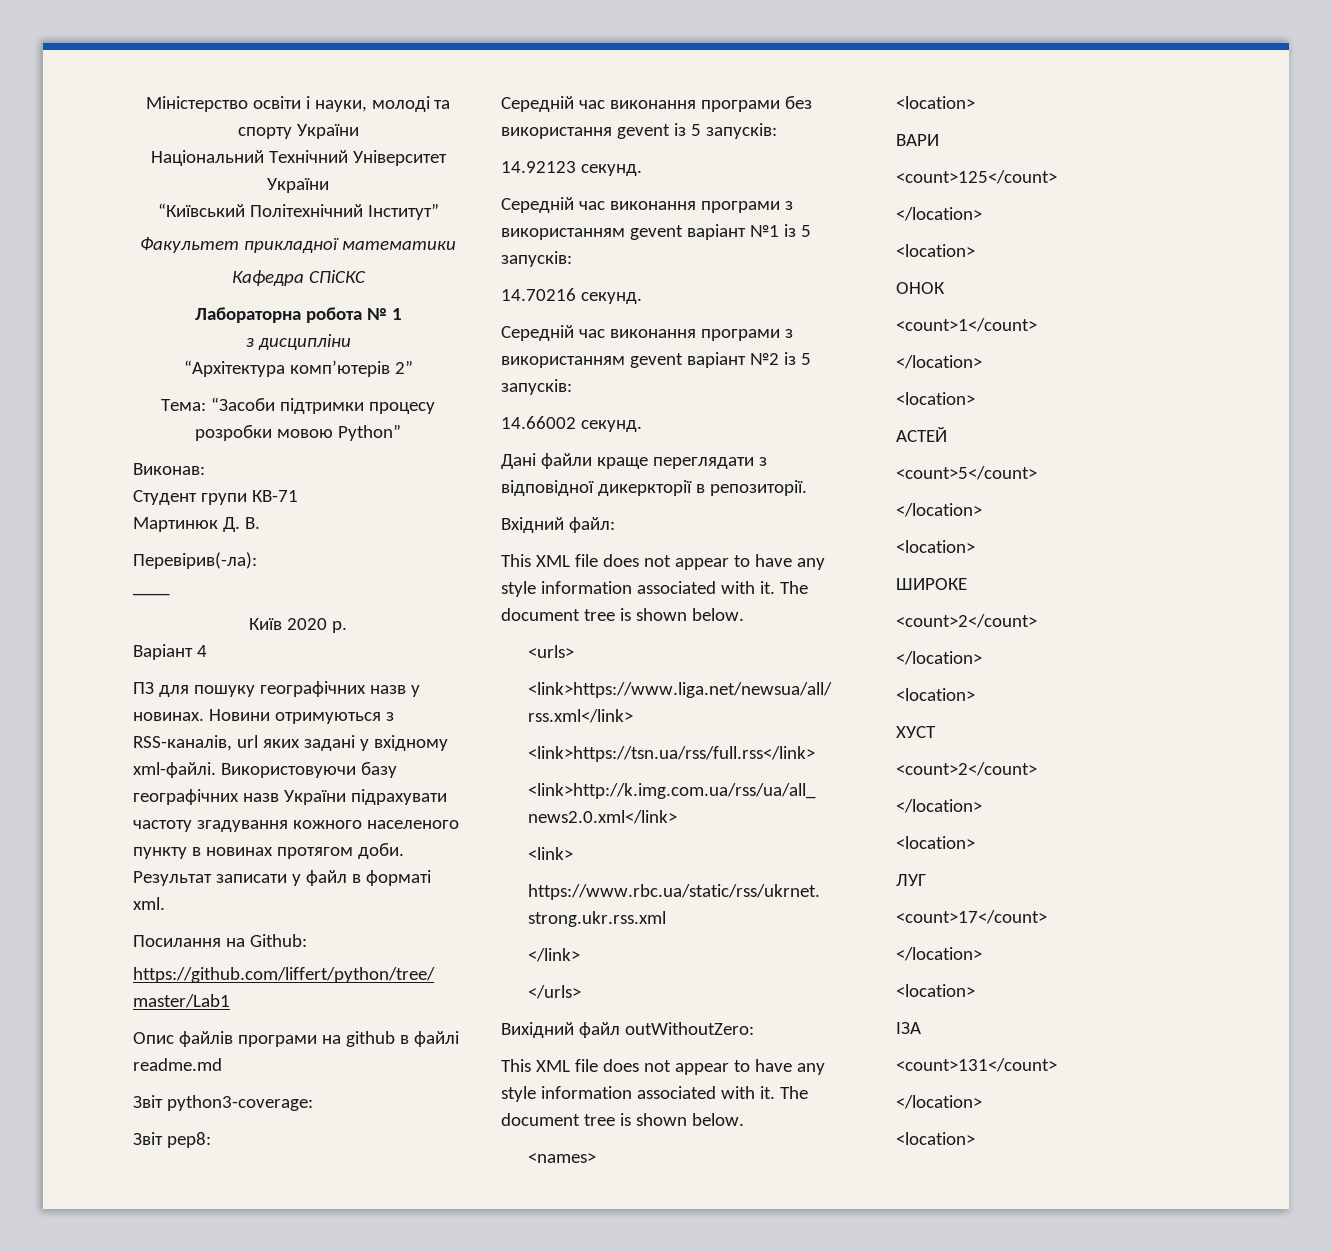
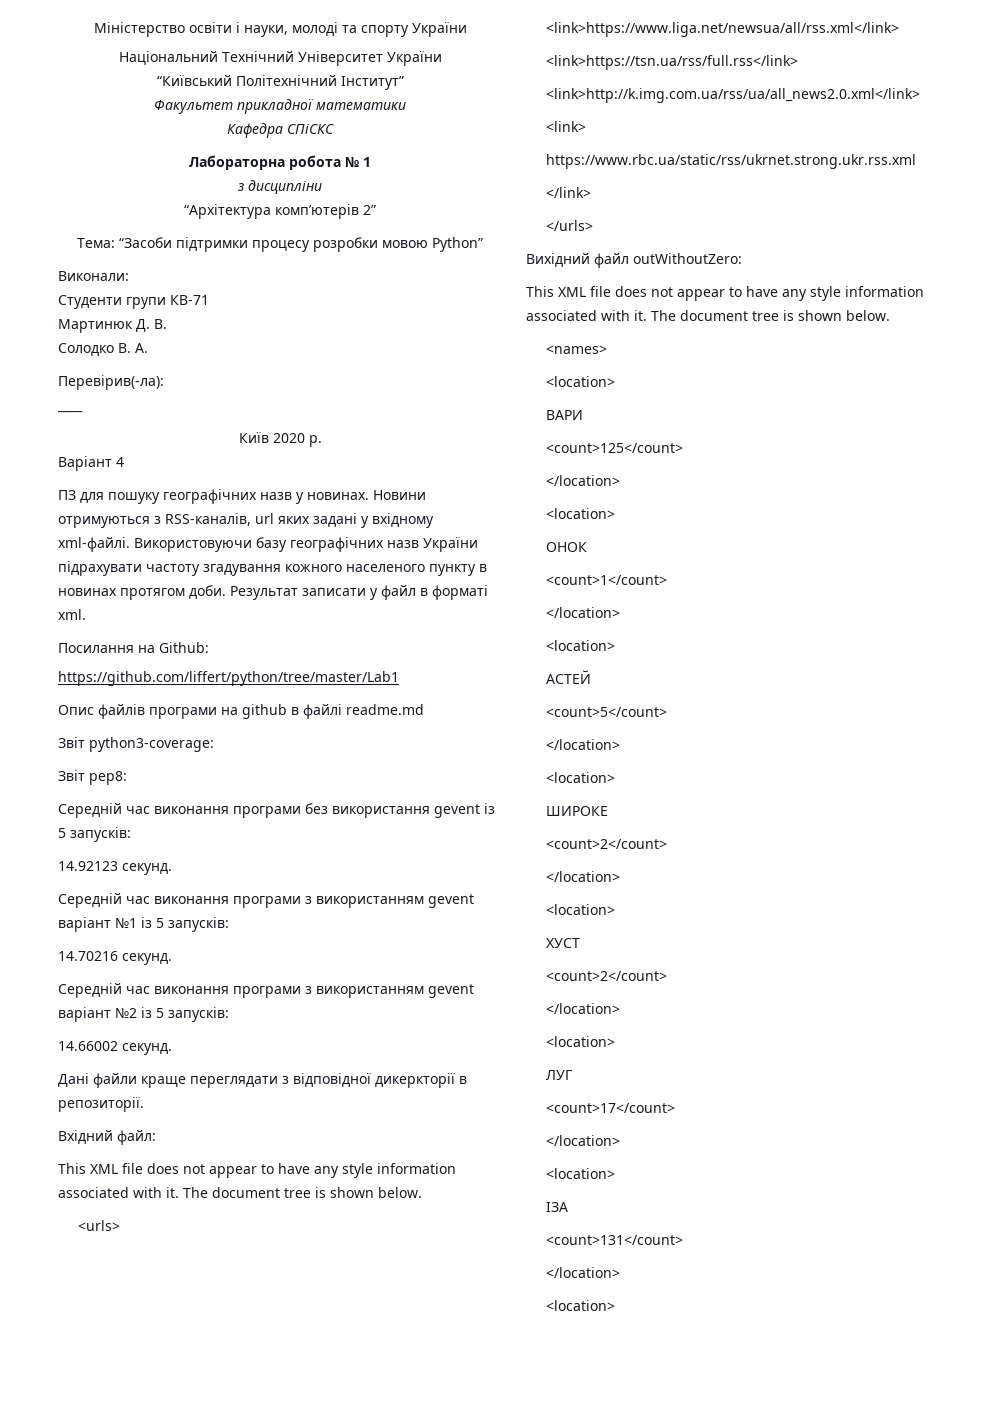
- Виконав:
- Студент групи КВ-71
+ Виконали:
+ Студенти групи КВ-71
+ Солодко В. А.

